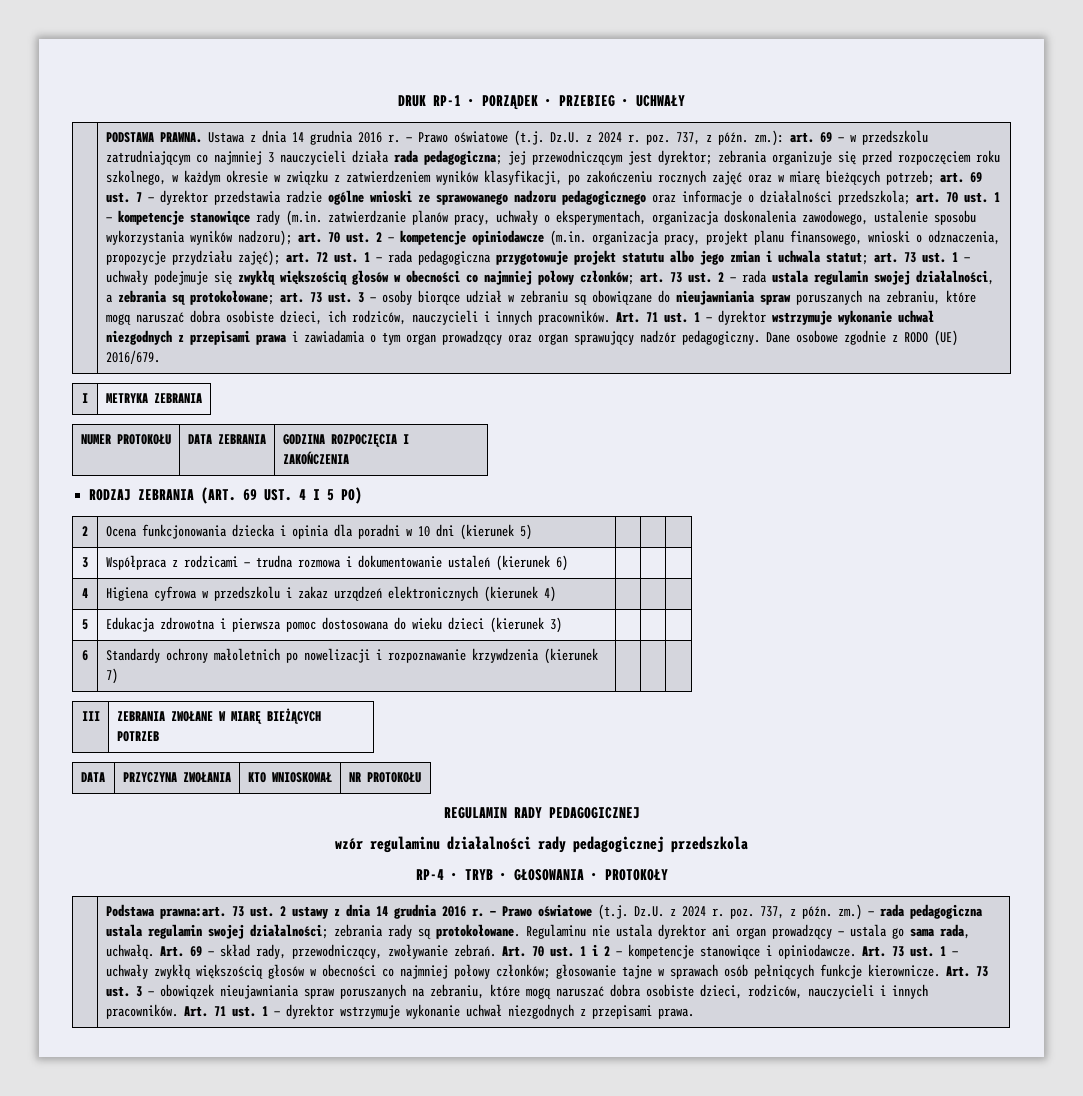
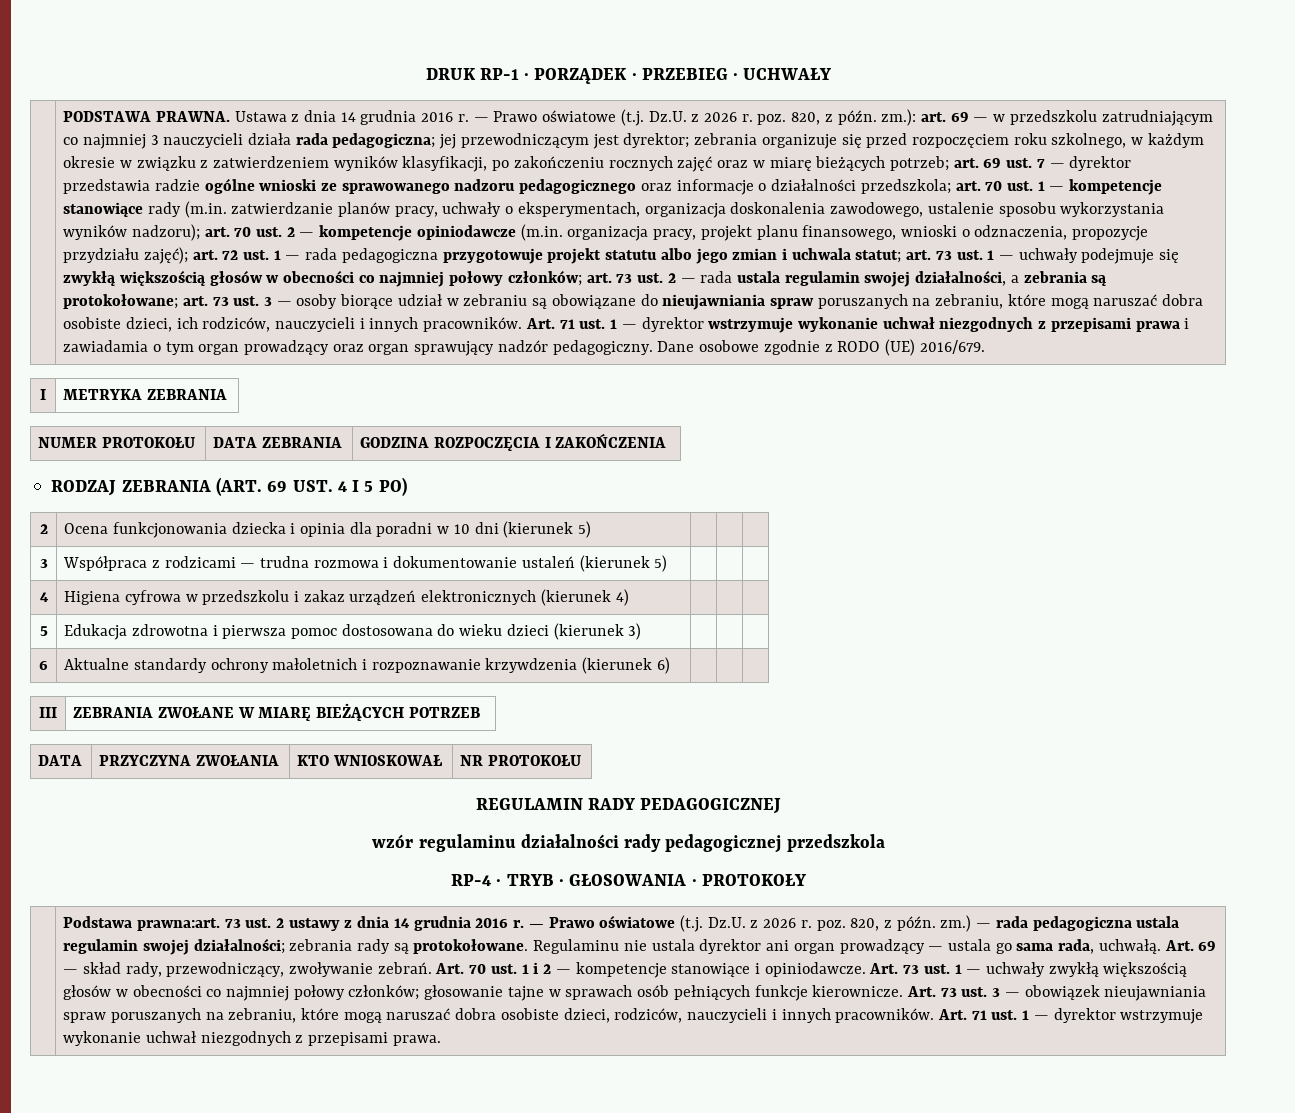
- — Prawo oświatowe (t.j. Dz.U. z 2024 r. poz. 737, z późn. zm.):
+ — Prawo oświatowe (t.j. Dz.U. z 2026 r. poz. 820, z późn. zm.):
- 3 | Współpraca z rodzicami — trudna rozmowa i dokumentowanie ustaleń (kierunek 6) | | |
+ 3 | Współpraca z rodzicami — trudna rozmowa i dokumentowanie ustaleń (kierunek 5) | | |
- 6 | Standardy ochrony małoletnich po nowelizacji i rozpoznawanie krzywdzenia (kierunek 7) | | |
+ 6 | Aktualne standardy ochrony małoletnich i rozpoznawanie krzywdzenia (kierunek 6) | | |
- — Prawo oświatowe (t.j. Dz.U. z 2024 r. poz. 737, z późn. zm.)
+ — Prawo oświatowe (t.j. Dz.U. z 2026 r. poz. 820, z późn. zm.)

